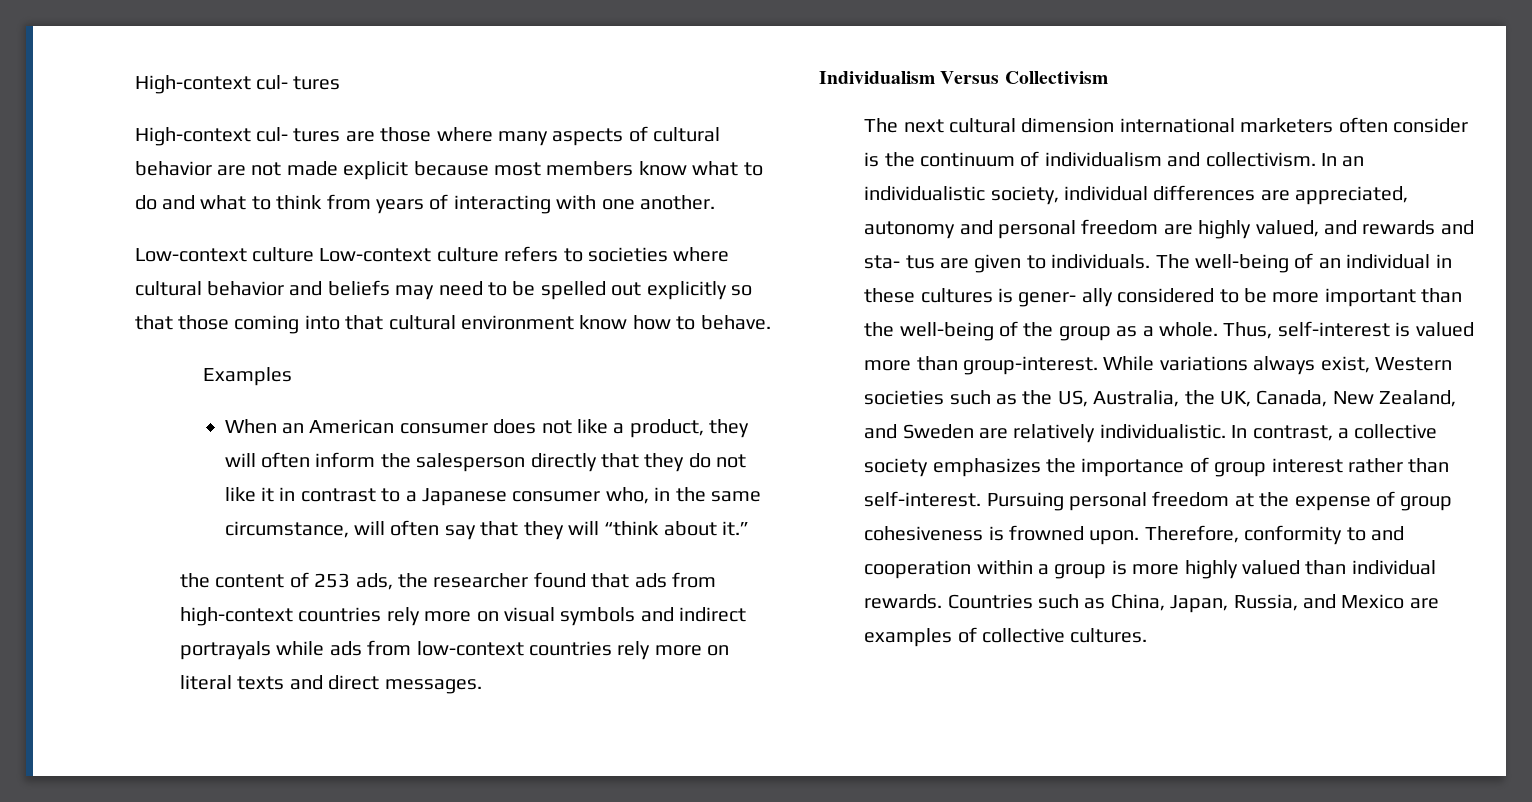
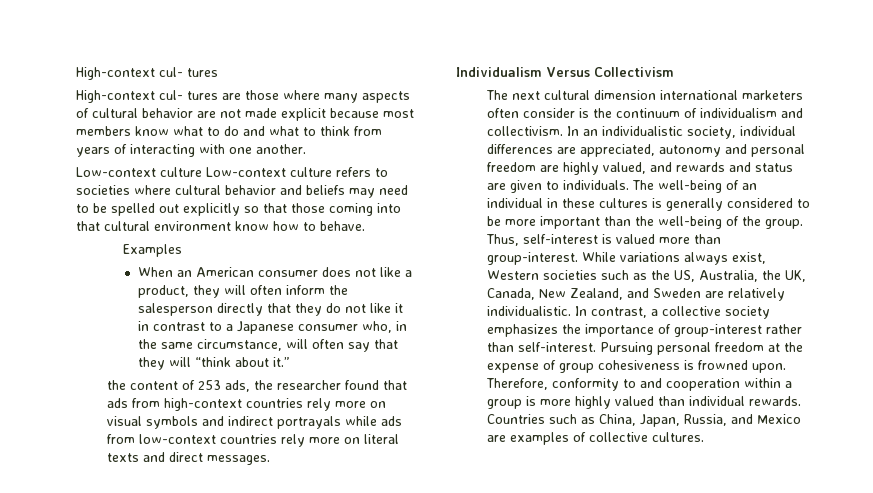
- In an individualistic society, individual differences are appreciated, autonomy and personal freedom are highly valued, and rewards and sta- tus are given to individuals.
+ In an individualistic society, individual differences are appreciated, autonomy and personal freedom are highly valued, and rewards and status are given to individuals.
- The well-being of an individual in these cultures is gener- ally considered to be more important than the well-being of the group as a whole.
+ The well-being of an individual in these cultures is generally considered to be more important than the well-being of the group.
- In contrast, a collective society emphasizes the importance of group interest rather than self-interest.
+ In contrast, a collective society emphasizes the importance of group-interest rather than self-interest.

